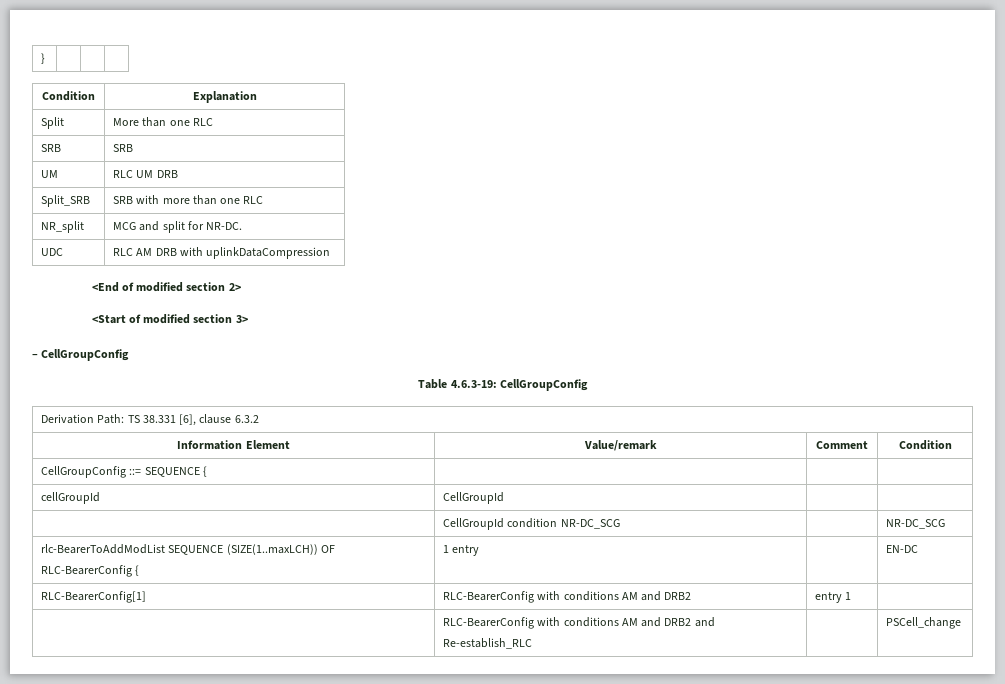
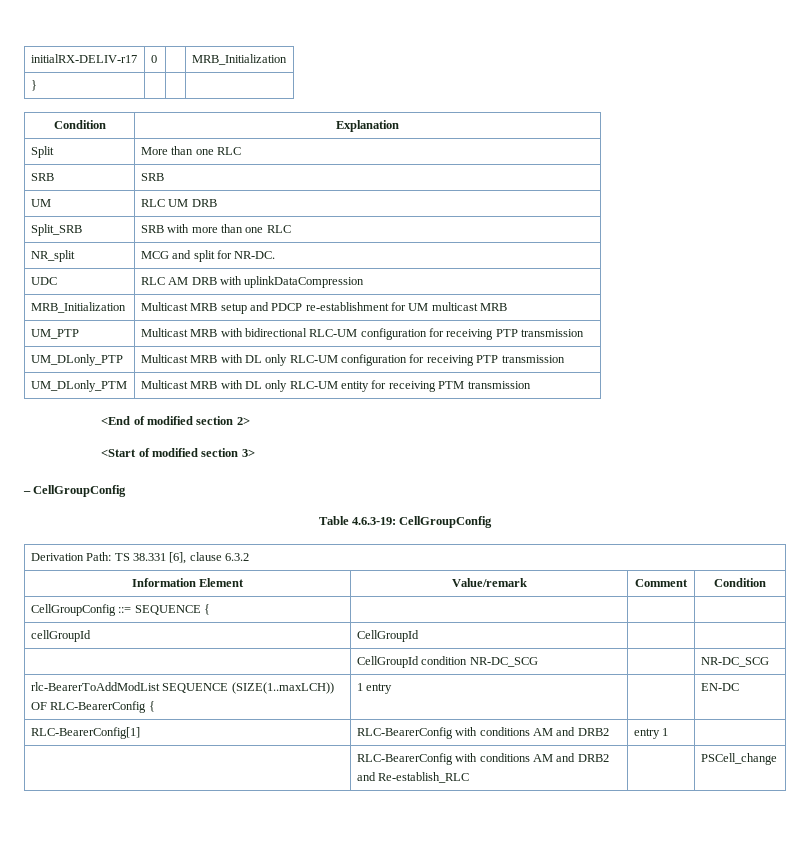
+ initialRX-DELIV-r17 | 0 | | MRB_Initialization
+ MRB_Initialization | Multicast MRB setup and PDCP re-establishment for UM multicast MRB
+ UM_PTP | Multicast MRB with bidirectional RLC-UM configuration for receiving PTP transmission
+ UM_DLonly_PTP | Multicast MRB with DL only RLC-UM configuration for receiving PTP transmission
+ UM_DLonly_PTM | Multicast MRB with DL only RLC-UM entity for receiving PTM transmission

